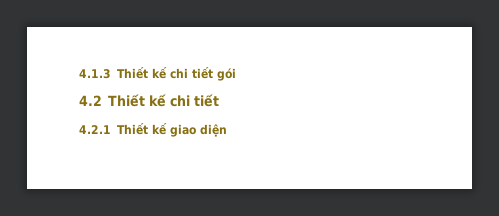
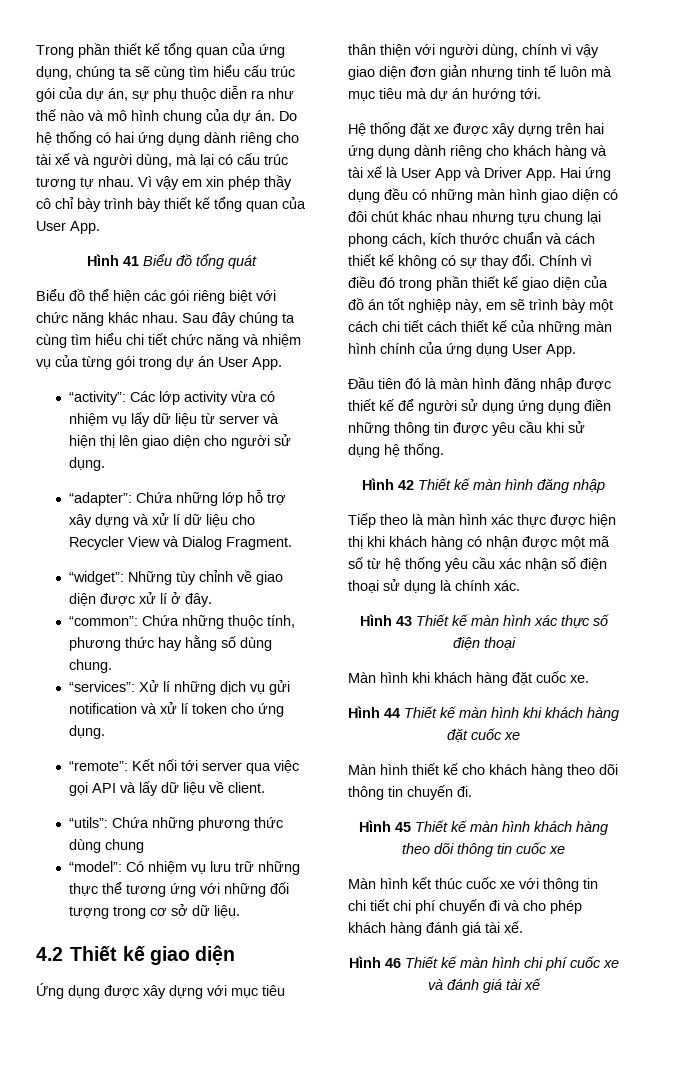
- 4.1.3 Thiết kế chi tiết gói
- 4.2 Thiết kế chi tiết
- 4.2.1 Thiết kế giao diện
+ Trong phần thiết kế tổng quan của ứng dụng, chúng ta sẽ cùng tìm hiểu cấu trúc gói của dự án, sự phụ thuộc diễn ra như thế nào và mô hình chung của dự án. Do hệ thống có hai ứng dụng dành riêng cho tài xế và người dùng, mà lại có cấu trúc tương tự nhau. Vì vậy em xin phép thầy cô chỉ bày trình bày thiết kế tổng quan của User App.
+ Hình 41 Biểu đồ tổng quát
+ Biểu đồ thể hiện các gói riêng biệt với chức năng khác nhau. Sau đây chúng ta cùng tìm hiểu chi tiết chức năng và nhiệm vụ của từng gói trong dự án User App.
+ “activity”: Các lớp activity vừa có nhiệm vụ lấy dữ liệu từ server và hiện thị lên giao diện cho người sử dụng.
+ “adapter”: Chứa những lớp hỗ trợ xây dựng và xử lí dữ liệu cho Recycler View và Dialog Fragment.
+ “widget”: Những tùy chỉnh về giao diện được xử lí ở đây.
+ “common”: Chứa những thuộc tính, phương thức hay hằng số dùng chung.
+ “services”: Xử lí những dịch vụ gửi notification và xử lí token cho ứng dụng.
+ “remote”: Kết nối tới server qua việc gọi API và lấy dữ liệu về client.
+ “utils”: Chứa những phương thức dùng chung
+ “model”: Có nhiệm vụ lưu trữ những thực thể tương ứng với những đối tượng trong cơ sở dữ liệu.
+ 4.2 Thiết kế giao diện
+ Ứng dụng được xây dựng với mục tiêu thân thiện với người dùng, chính vì vậy giao diện đơn giản nhưng tinh tế luôn mà mục tiêu mà dự án hướng tới.
+ Hệ thống đặt xe được xây dựng trên hai ứng dụng dành riêng cho khách hàng và tài xế là User App và Driver App. Hai ứng dụng đều có những màn hình giao diện có đôi chút khác nhau nhưng tựu chung lại phong cách, kích thước chuẩn và cách thiết kế không có sự thay đổi. Chính vì điều đó trong phần thiết kế giao diện của đồ án tốt nghiệp này, em sẽ trình bày một cách chi tiết cách thiết kế của những màn hình chính của ứng dụng User App.
+ Đầu tiên đó là màn hình đăng nhập được thiết kế để người sử dụng ứng dụng điền những thông tin được yêu cầu khi sử dụng hệ thống.
+ Hình 42 Thiết kế màn hình đăng nhập
+ Tiếp theo là màn hình xác thực được hiện thị khi khách hàng có nhận được một mã số từ hệ thống yêu cầu xác nhận số điện thoại sử dụng là chính xác.
+ Hình 43 Thiết kế màn hình xác thực số điện thoại
+ Màn hình khi khách hàng đặt cuốc xe.
+ Hình 44 Thiết kế màn hình khi khách hàng đặt cuốc xe
+ Màn hình thiết kế cho khách hàng theo dõi thông tin chuyến đi.
+ Hình 45 Thiết kế màn hình khách hàng theo dõi thông tin cuốc xe
+ Màn hình kết thúc cuốc xe với thông tin chi tiết chi phí chuyến đi và cho phép khách hàng đánh giá tài xế.
+ Hình 46 Thiết kế màn hình chi phí cuốc xe và đánh giá tài xế

